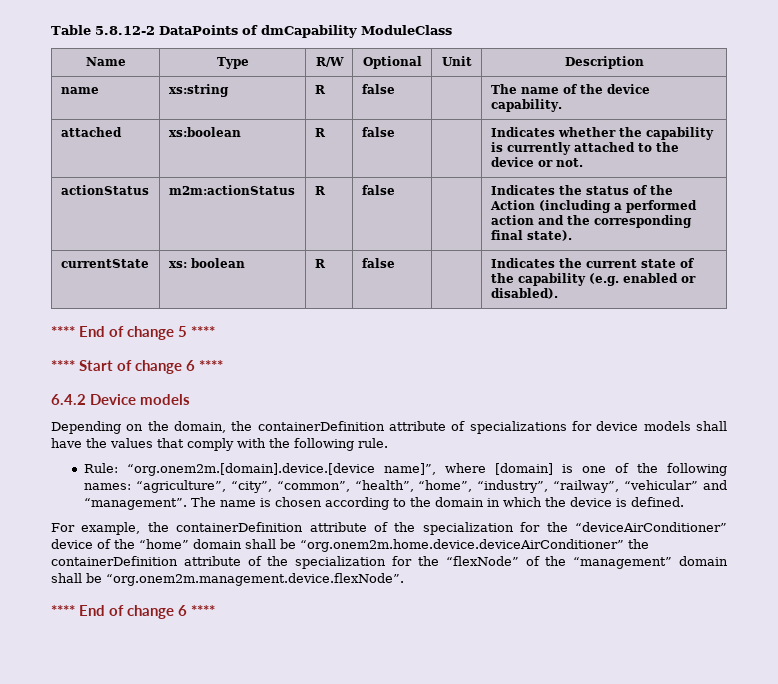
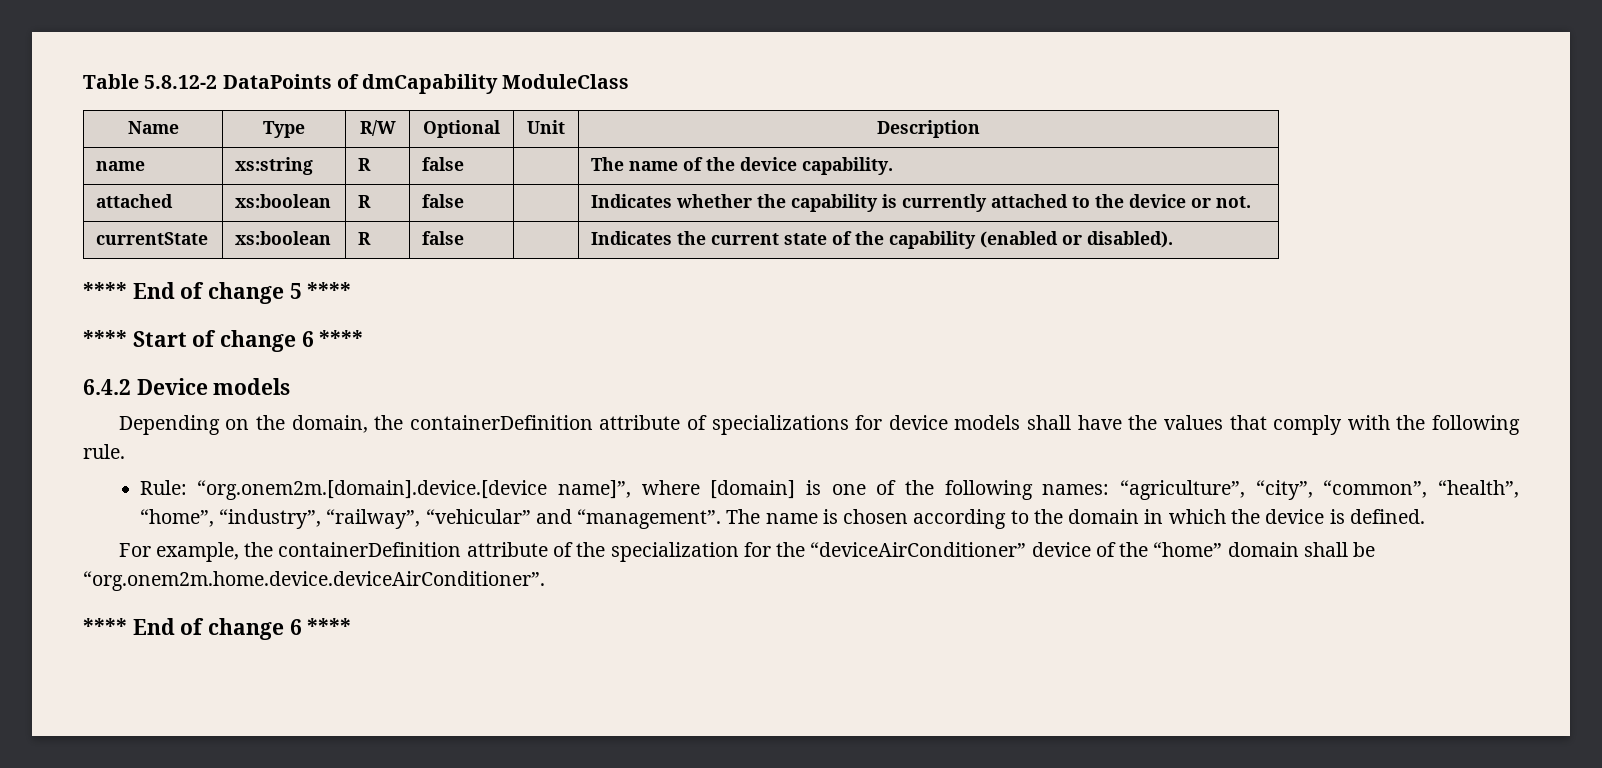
- actionStatus | m2m:actionStatus | R | false | | Indicates the status of the Action (including a performed action and the corresponding final state).
- currentState | xs: boolean | R | false | | Indicates the current state of the capability (e.g. enabled or disabled).
+ currentState | xs:boolean | R | false | | Indicates the current state of the capability (enabled or disabled).
- For example, the containerDefinition attribute of the specialization for the “deviceAirConditioner” device of the “home” domain shall be “org.onem2m.home.device.deviceAirConditioner” the containerDefinition attribute of the specialization for the “flexNode” of the “management” domain shall be “org.onem2m.management.device.flexNode”.
+ For example, the containerDefinition attribute of the specialization for the “deviceAirConditioner” device of the “home” domain shall be “org.onem2m.home.device.deviceAirConditioner”.

